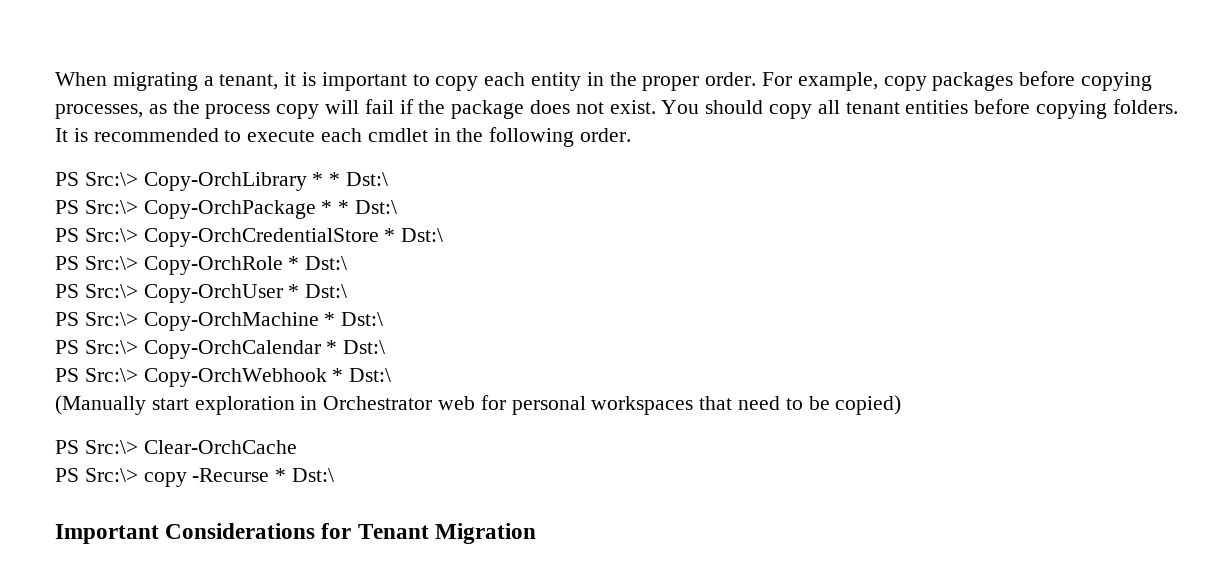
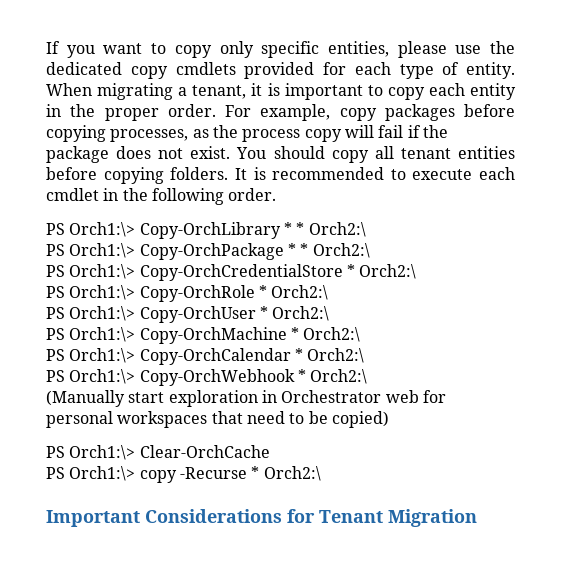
+ If you want to copy only specific entities, please use the dedicated copy cmdlets provided for each type of entity.
- PS Src:\> Copy-OrchLibrary * * Dst:\
- PS Src:\> Copy-OrchPackage * * Dst:\
- PS Src:\> Copy-OrchCredentialStore * Dst:\
- PS Src:\> Copy-OrchRole * Dst:\
- PS Src:\> Copy-OrchUser * Dst:\
- PS Src:\> Copy-OrchMachine * Dst:\
- PS Src:\> Copy-OrchCalendar * Dst:\
- PS Src:\> Copy-OrchWebhook * Dst:\
+ PS Orch1:\> Copy-OrchLibrary * * Orch2:\
+ PS Orch1:\> Copy-OrchPackage * * Orch2:\
+ PS Orch1:\> Copy-OrchCredentialStore * Orch2:\
+ PS Orch1:\> Copy-OrchRole * Orch2:\
+ PS Orch1:\> Copy-OrchUser * Orch2:\
+ PS Orch1:\> Copy-OrchMachine * Orch2:\
+ PS Orch1:\> Copy-OrchCalendar * Orch2:\
+ PS Orch1:\> Copy-OrchWebhook * Orch2:\
- PS Src:\> Clear-OrchCache
+ PS Orch1:\> Clear-OrchCache
- PS Src:\> copy -Recurse * Dst:\
+ PS Orch1:\> copy -Recurse * Orch2:\

